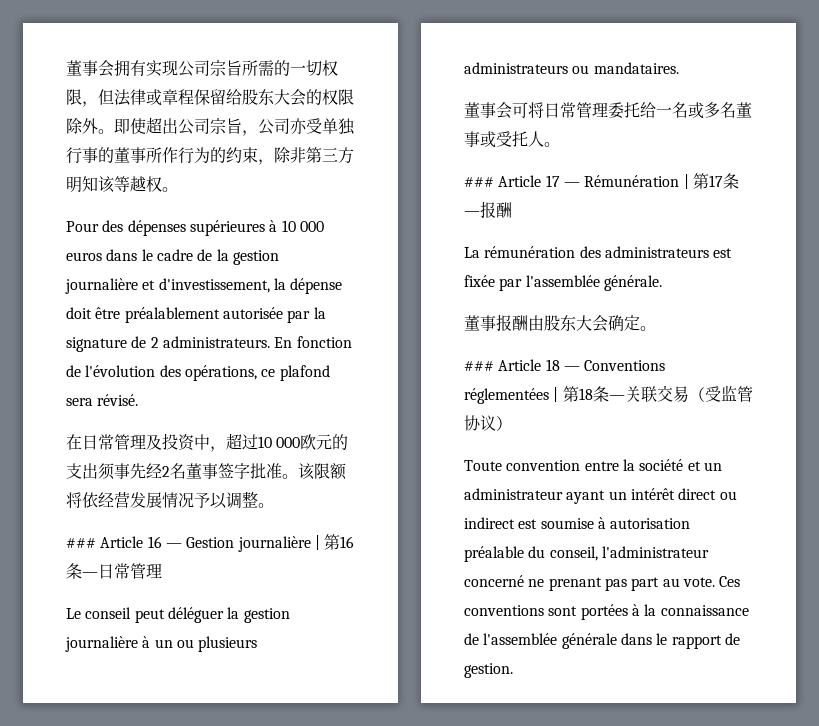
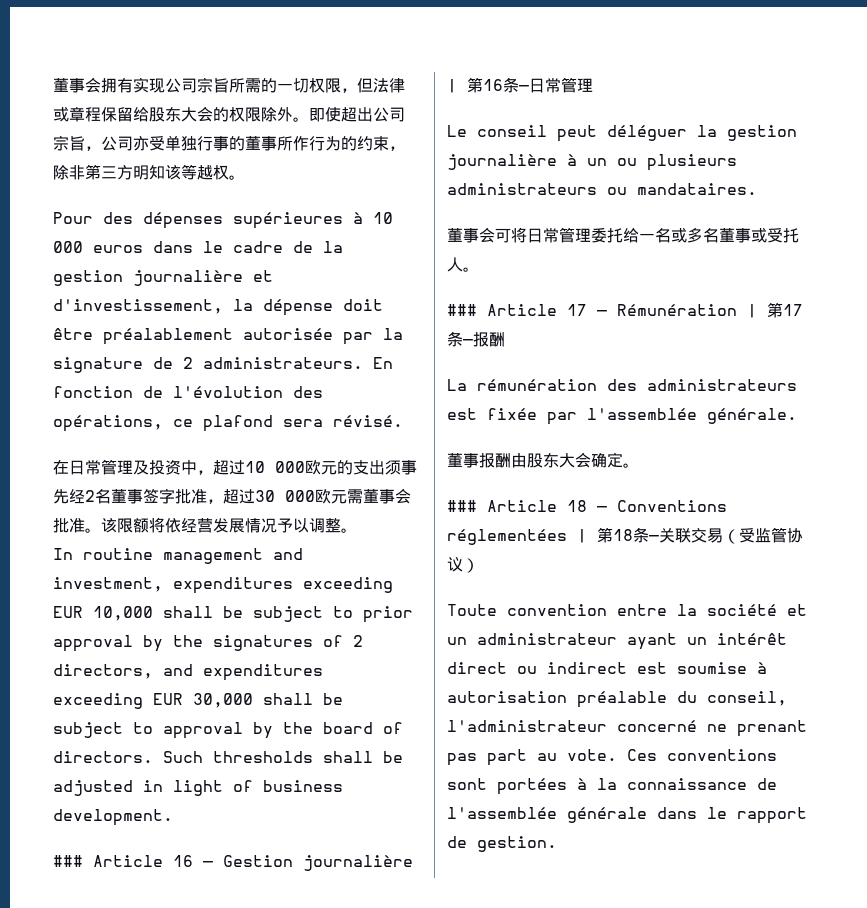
- 在日常管理及投资中，超过10 000欧元的支出须事先经2名董事签字批准。
+ 在日常管理及投资中，超过10 000欧元的支出须事先经2名董事签字批准，超过30 000欧元需董事会批准。
+ In routine management and investment, expenditures exceeding EUR 10,000 shall be subject to prior approval by the signatures of 2 directors, and expenditures exceeding EUR 30,000 shall be subject to approval by the board of directors. Such thresholds shall be adjusted in light of business development.

